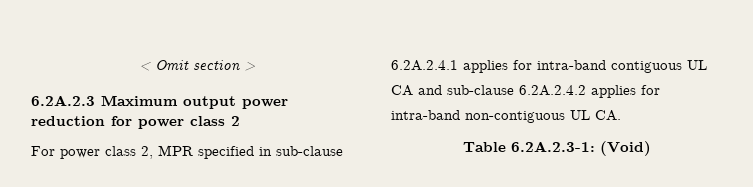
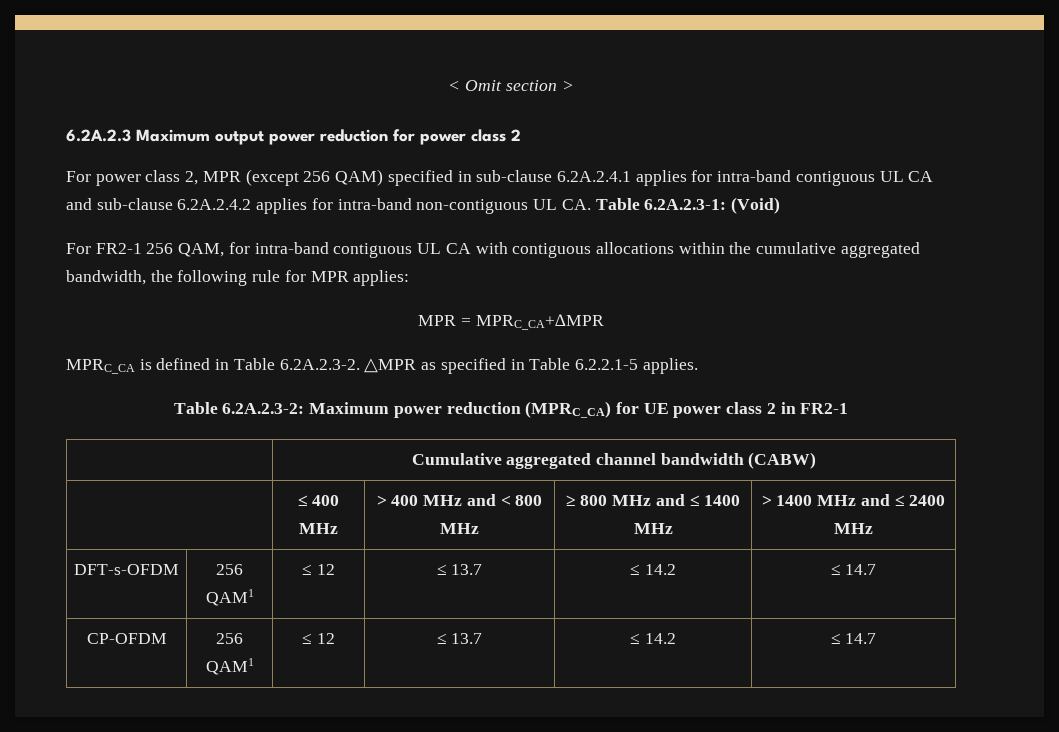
- For power class 2, MPR specified in sub-clause 6.2A.2.4.1 applies for intra-band contiguous UL CA and sub-clause 6.2A.2.4.2 applies for intra-band non-contiguous UL CA.
- Table 6.2A.2.3-1: (Void)
+ For power class 2, MPR (except 256 QAM) specified in sub-clause 6.2A.2.4.1 applies for intra-band contiguous UL CA and sub-clause 6.2A.2.4.2 applies for intra-band non-contiguous UL CA. Table 6.2A.2.3-1: (Void)
+ For FR2-1 256 QAM, for intra-band contiguous UL CA with contiguous allocations within the cumulative aggregated bandwidth, the following rule for MPR applies:
+ MPR = MPRC_CA+∆MPR
+ MPRC_CA is defined in Table 6.2A.2.3-2. △MPR as specified in Table 6.2.2.1-5 applies.
+ Table 6.2A.2.3-2: Maximum power reduction (MPRC_CA) for UE power class 2 in FR2-1
+ | Cumulative aggregated channel bandwidth (CABW)
+ | ≤ 400 MHz | > 400 MHz and < 800 MHz | ≥ 800 MHz and ≤ 1400 MHz | > 1400 MHz and ≤ 2400 MHz
+ DFT-s-OFDM | 256 QAM1 | ≤ 12 | ≤ 13.7 | ≤ 14.2 | ≤ 14.7
+ CP-OFDM | 256 QAM1 | ≤ 12 | ≤ 13.7 | ≤ 14.2 | ≤ 14.7

